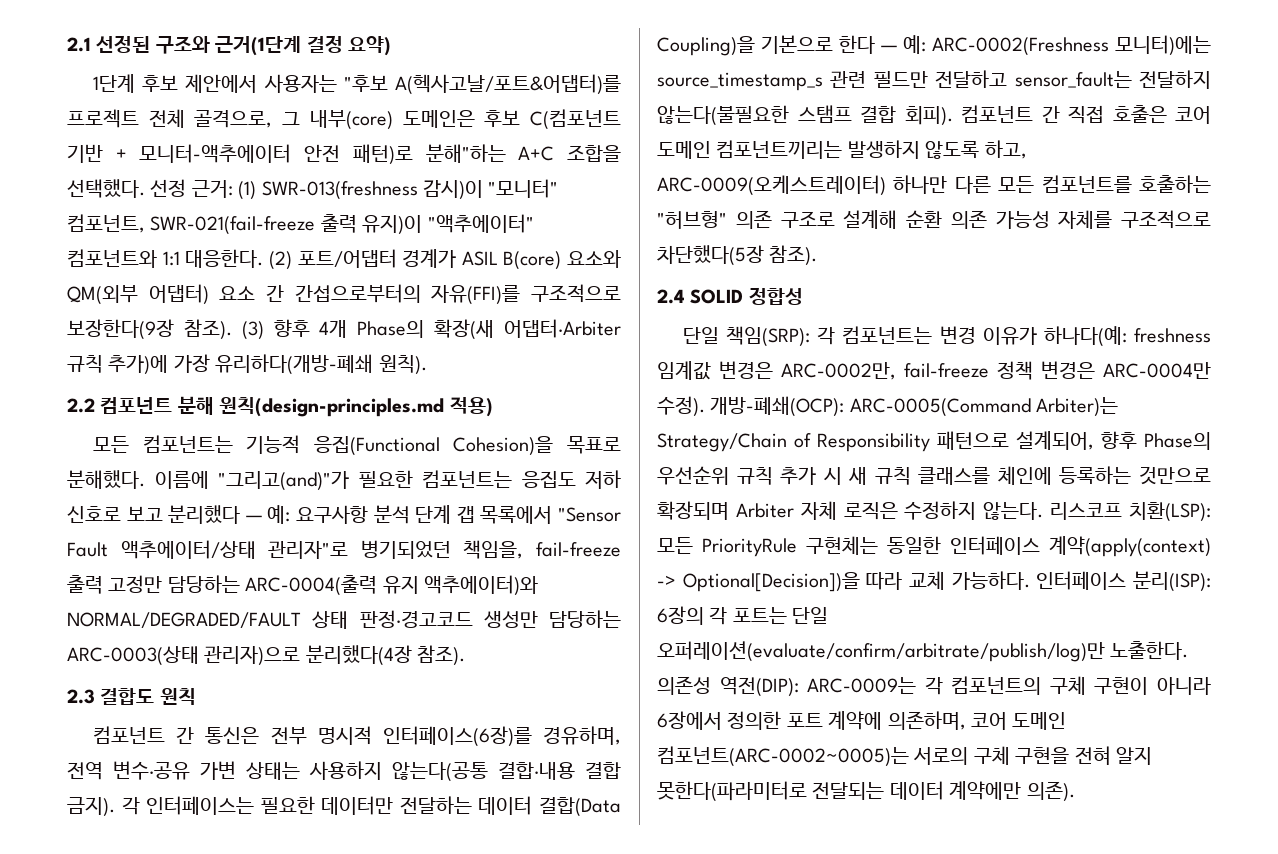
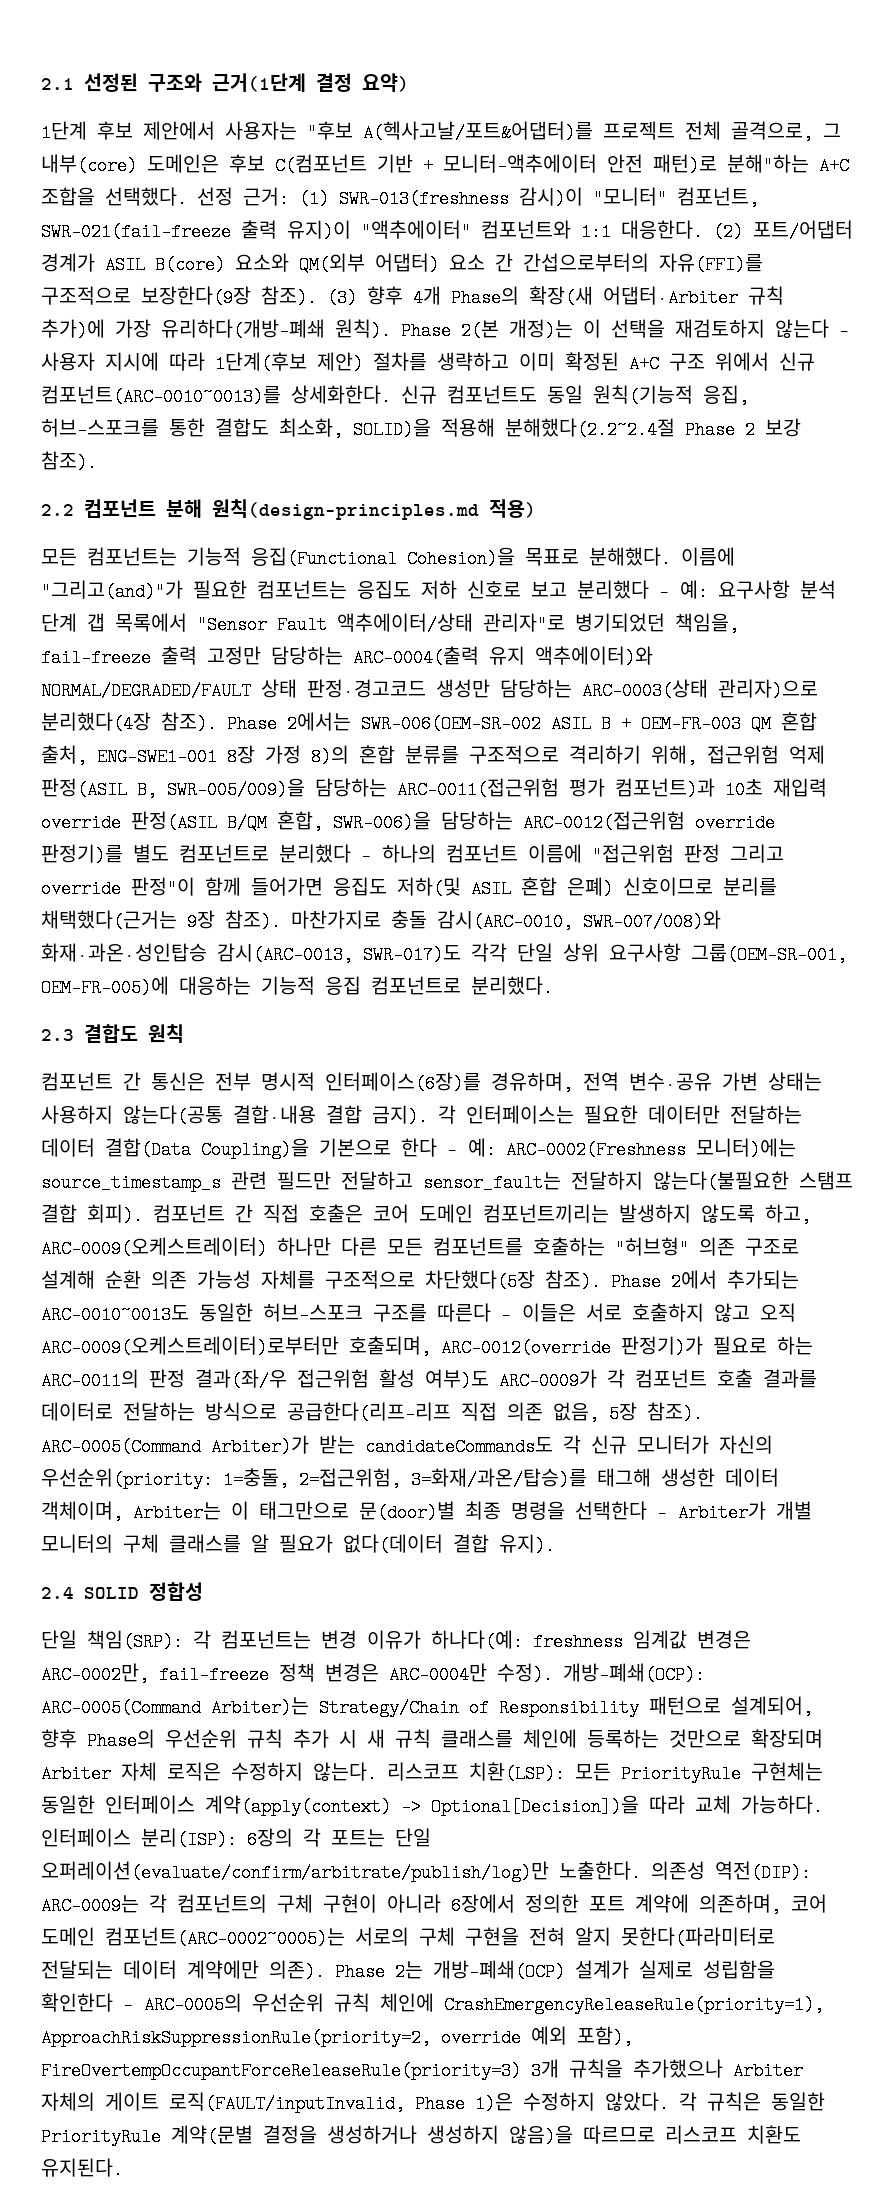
+ Phase 2(본 개정)는 이 선택을 재검토하지 않는다 — 사용자 지시에 따라 1단계(후보 제안) 절차를 생략하고 이미 확정된 A+C 구조 위에서 신규 컴포넌트(ARC-0010~0013)를 상세화한다. 신규 컴포넌트도 동일 원칙(기능적 응집, 허브-스포크를 통한 결합도 최소화, SOLID)을 적용해 분해했다(2.2~2.4절 Phase 2 보강 참조).
+ Phase 2에서는 SWR-006(OEM-SR-002 ASIL B + OEM-FR-003 QM 혼합 출처, ENG-SWE1-001 8장 가정 8)의 혼합 분류를 구조적으로 격리하기 위해, 접근위험 억제 판정(ASIL B, SWR-005/009)을 담당하는 ARC-0011(접근위험 평가 컴포넌트)과 10초 재입력 override 판정(ASIL B/QM 혼합, SWR-006)을 담당하는 ARC-0012(접근위험 override 판정기)를 별도 컴포넌트로 분리했다 — 하나의 컴포넌트 이름에 "접근위험 판정 그리고 override 판정"이 함께 들어가면 응집도 저하(및 ASIL 혼합 은폐) 신호이므로 분리를 채택했다(근거는 9장 참조). 마찬가지로 충돌 감시(ARC-0010, SWR-007/008)와 화재·과온·성인탑승 감시(ARC-0013, SWR-017)도 각각 단일 상위 요구사항 그룹(OEM-SR-001, OEM-FR-005)에 대응하는 기능적 응집 컴포넌트로 분리했다.
+ Phase 2에서 추가되는 ARC-0010~0013도 동일한 허브-스포크 구조를 따른다 — 이들은 서로 호출하지 않고 오직 ARC-0009(오케스트레이터)로부터만 호출되며, ARC-0012(override 판정기)가 필요로 하는 ARC-0011의 판정 결과(좌/우 접근위험 활성 여부)도 ARC-0009가 각 컴포넌트 호출 결과를 데이터로 전달하는 방식으로 공급한다(리프-리프 직접 의존 없음, 5장 참조). ARC-0005(Command Arbiter)가 받는 candidateCommands도 각 신규 모니터가 자신의 우선순위(priority: 1=충돌, 2=접근위험, 3=화재/과온/탑승)를 태그해 생성한 데이터 객체이며, Arbiter는 이 태그만으로 문(door)별 최종 명령을 선택한다 — Arbiter가 개별 모니터의 구체 클래스를 알 필요가 없다(데이터 결합 유지).
+ Phase 2는 개방-폐쇄(OCP) 설계가 실제로 성립함을 확인한다 — ARC-0005의 우선순위 규칙 체인에 CrashEmergencyReleaseRule(priority=1), ApproachRiskSuppressionRule(priority=2, override 예외 포함), FireOvertempOccupantForceReleaseRule(priority=3) 3개 규칙을 추가했으나 Arbiter 자체의 게이트 로직(FAULT/inputInvalid, Phase 1)은 수정하지 않았다. 각 규칙은 동일한 PriorityRule 계약(문별 결정을 생성하거나 생성하지 않음)을 따르므로 리스코프 치환도 유지된다.

